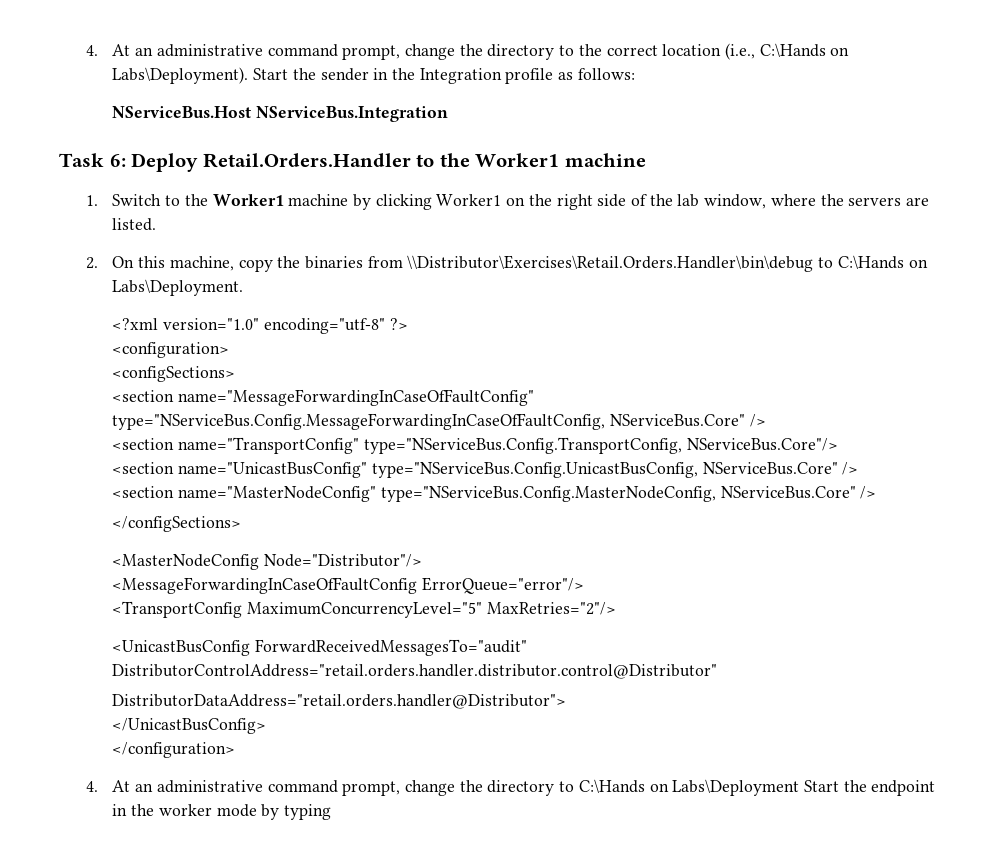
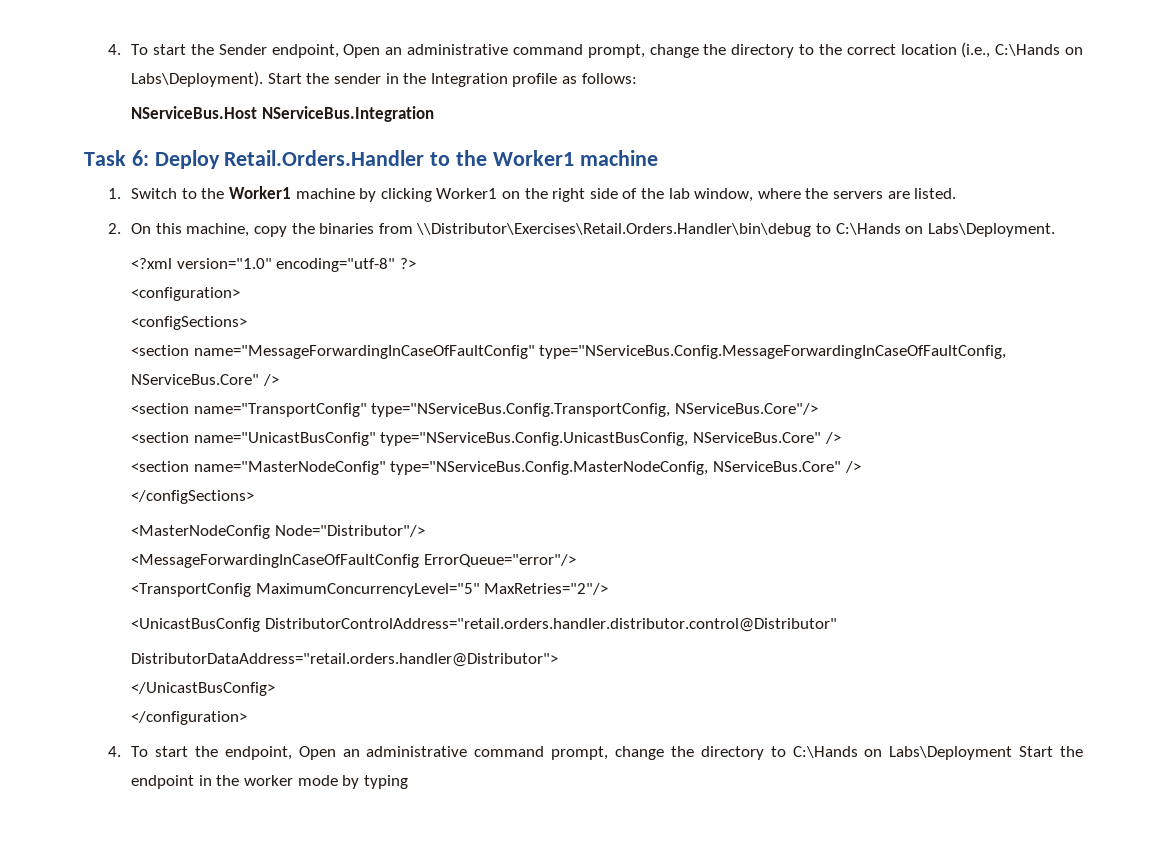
- 4. At an administrative command prompt, change the directory to the correct location (i.e., C:\Hands on Labs\Deployment).
+ 4. To start the Sender endpoint, Open an administrative command prompt, change the directory to the correct location (i.e., C:\Hands on Labs\Deployment).
- <UnicastBusConfig ForwardReceivedMessagesTo="audit" DistributorControlAddress="retail.orders.handler.distributor.control@Distributor"
+ <UnicastBusConfig DistributorControlAddress="retail.orders.handler.distributor.control@Distributor"
- 4. At an administrative command prompt, change the directory to C:\Hands on Labs\Deployment Start the endpoint in the worker mode by typing
+ 4. To start the endpoint, Open an administrative command prompt, change the directory to C:\Hands on Labs\Deployment Start the endpoint in the worker mode by typing

